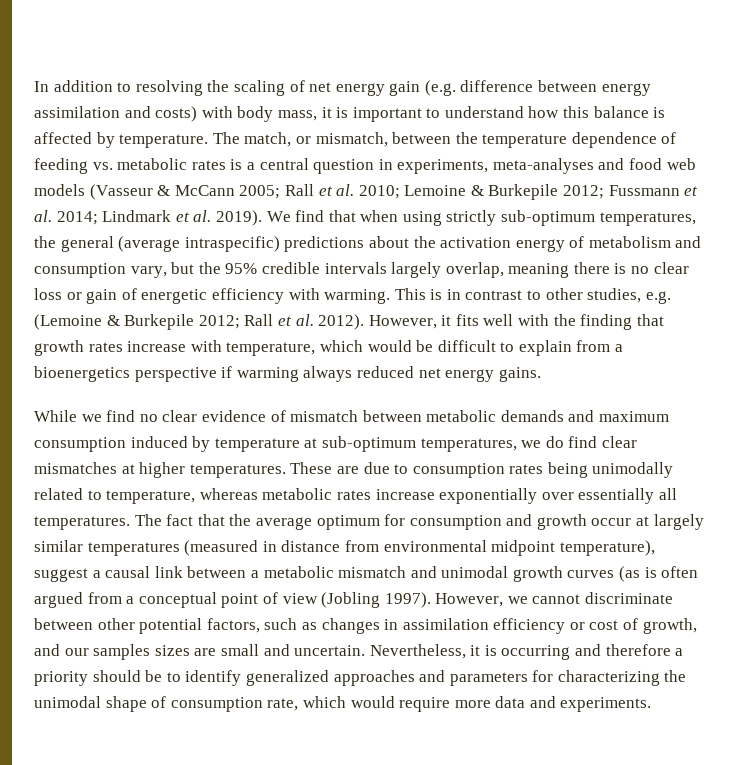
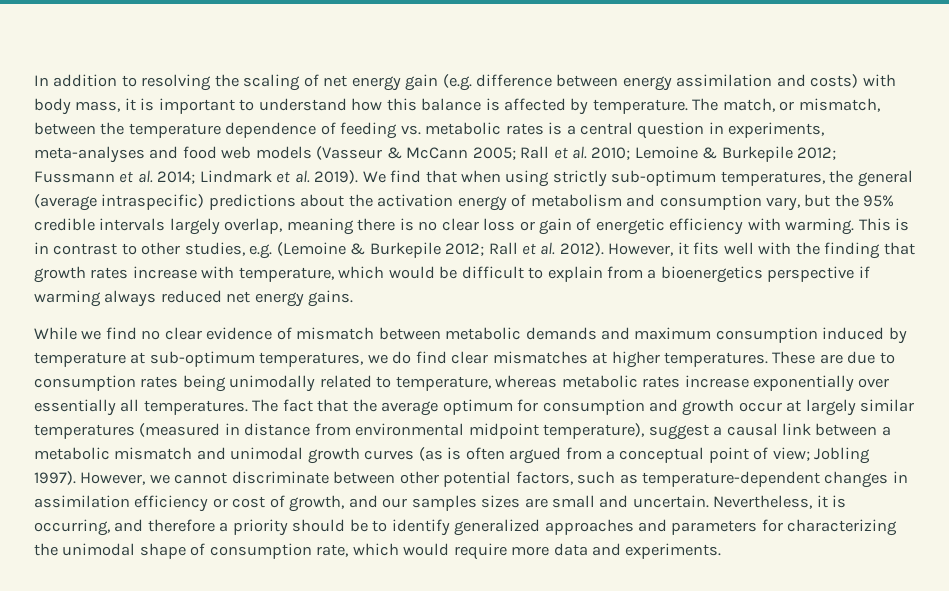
- The fact that the average optimum for consumption and growth occur at largely similar temperatures (measured in distance from environmental midpoint temperature), suggest a causal link between a metabolic mismatch and unimodal growth curves (as is often argued from a conceptual point of view (Jobling 1997).
+ The fact that the average optimum for consumption and growth occur at largely similar temperatures (measured in distance from environmental midpoint temperature), suggest a causal link between a metabolic mismatch and unimodal growth curves (as is often argued from a conceptual point of view; Jobling 1997).
- However, we cannot discriminate between other potential factors, such as changes in assimilation efficiency or cost of growth, and our samples sizes are small and uncertain.
+ However, we cannot discriminate between other potential factors, such as temperature-dependent changes in assimilation efficiency or cost of growth, and our samples sizes are small and uncertain.
- Nevertheless, it is occurring and therefore a priority should be to identify generalized approaches and parameters for characterizing the unimodal shape of consumption rate, which would require more data and experiments.
+ Nevertheless, it is occurring, and therefore a priority should be to identify generalized approaches and parameters for characterizing the unimodal shape of consumption rate, which would require more data and experiments.

